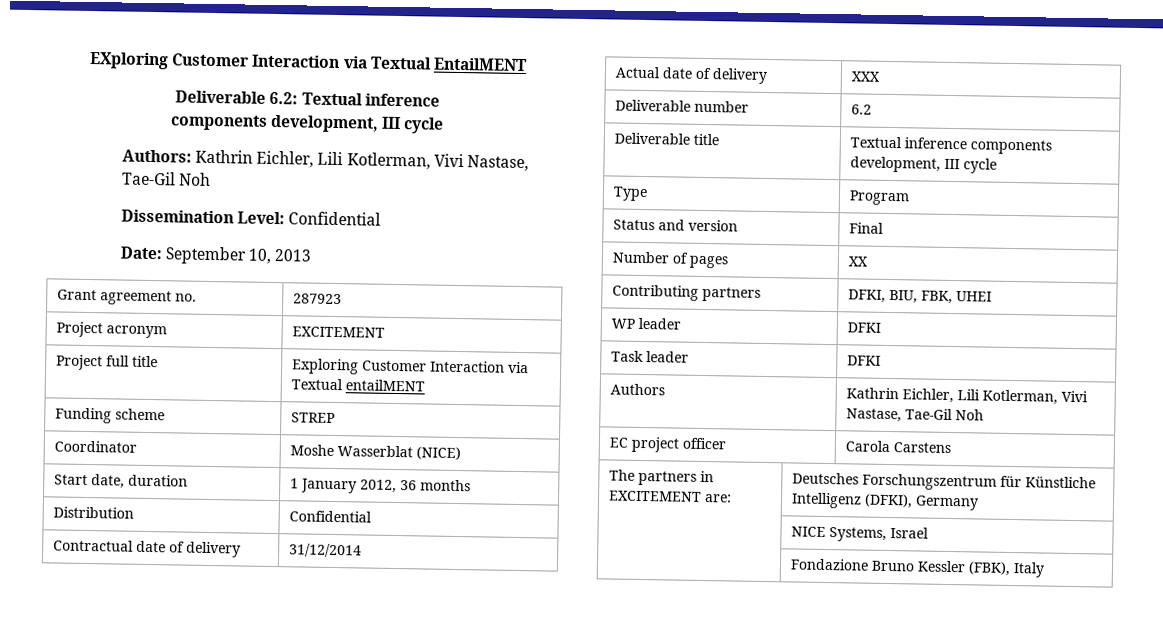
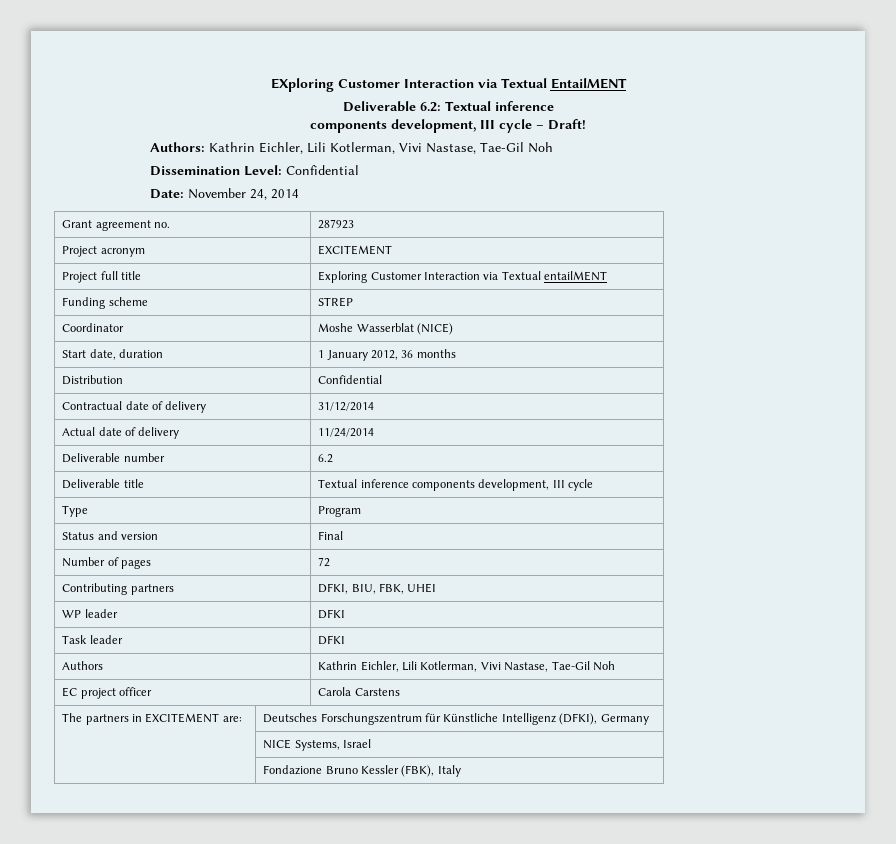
  Deliverable 6.2: Textual inference
- components development, III cycle
+ components development, III cycle – Draft!
- Date: September 10, 2013
+ Date: November 24, 2014
- Actual date of delivery | XXX
+ Actual date of delivery | 11/24/2014
- Number of pages | XX
+ Number of pages | 72

